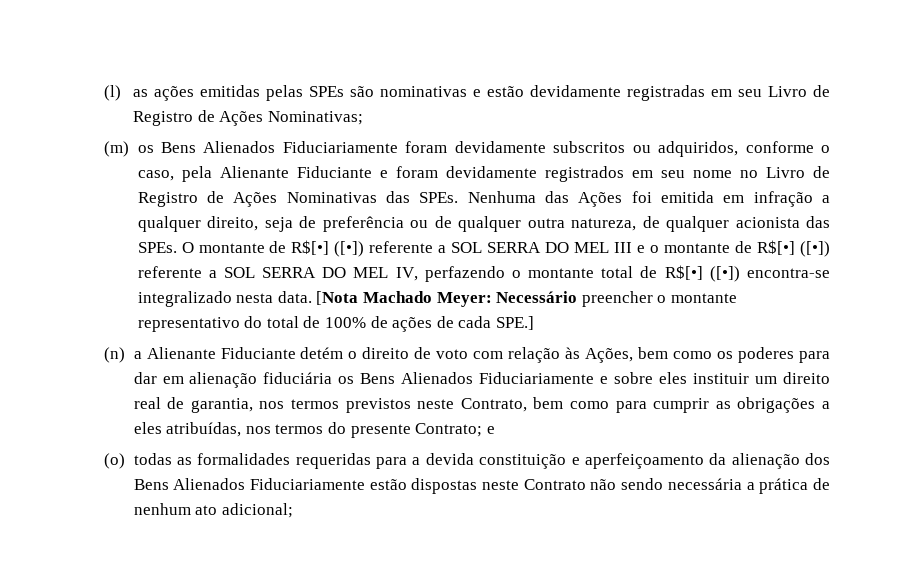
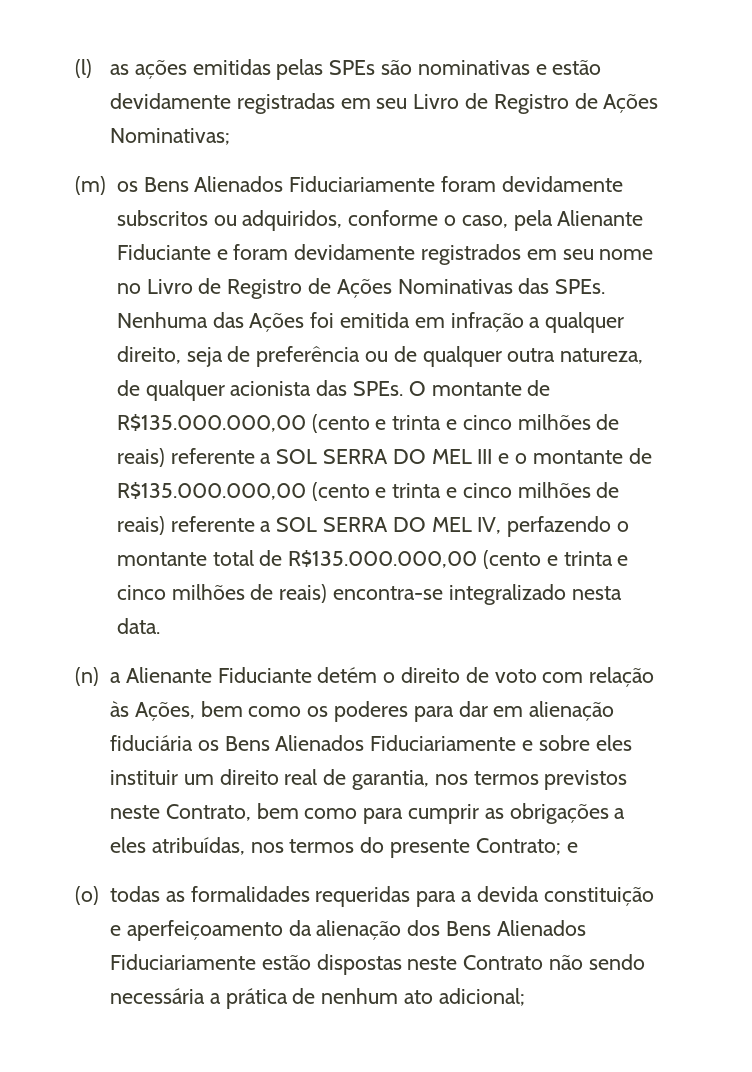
- O montante de R$[•] ([•]) referente a SOL SERRA DO MEL III e o montante de R$[•] ([•]) referente a SOL SERRA DO MEL IV, perfazendo o montante total de R$[•] ([•]) encontra-se integralizado nesta data. [Nota Machado Meyer: Necessário preencher o montante representativo do total de 100% de ações de cada SPE.]
+ O montante de R$135.000.000,00 (cento e trinta e cinco milhões de reais) referente a SOL SERRA DO MEL III e o montante de R$135.000.000,00 (cento e trinta e cinco milhões de reais) referente a SOL SERRA DO MEL IV, perfazendo o montante total de R$135.000.000,00 (cento e trinta e cinco milhões de reais) encontra-se integralizado nesta data.

